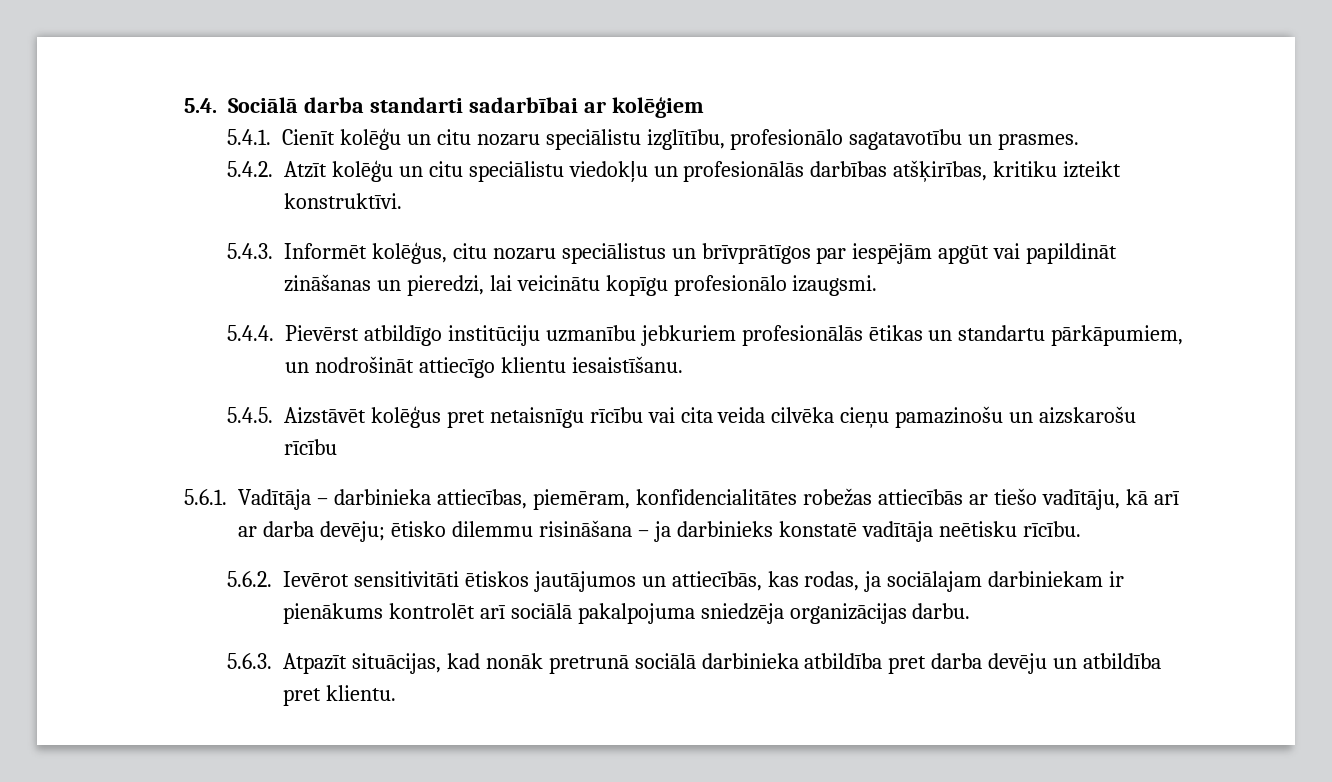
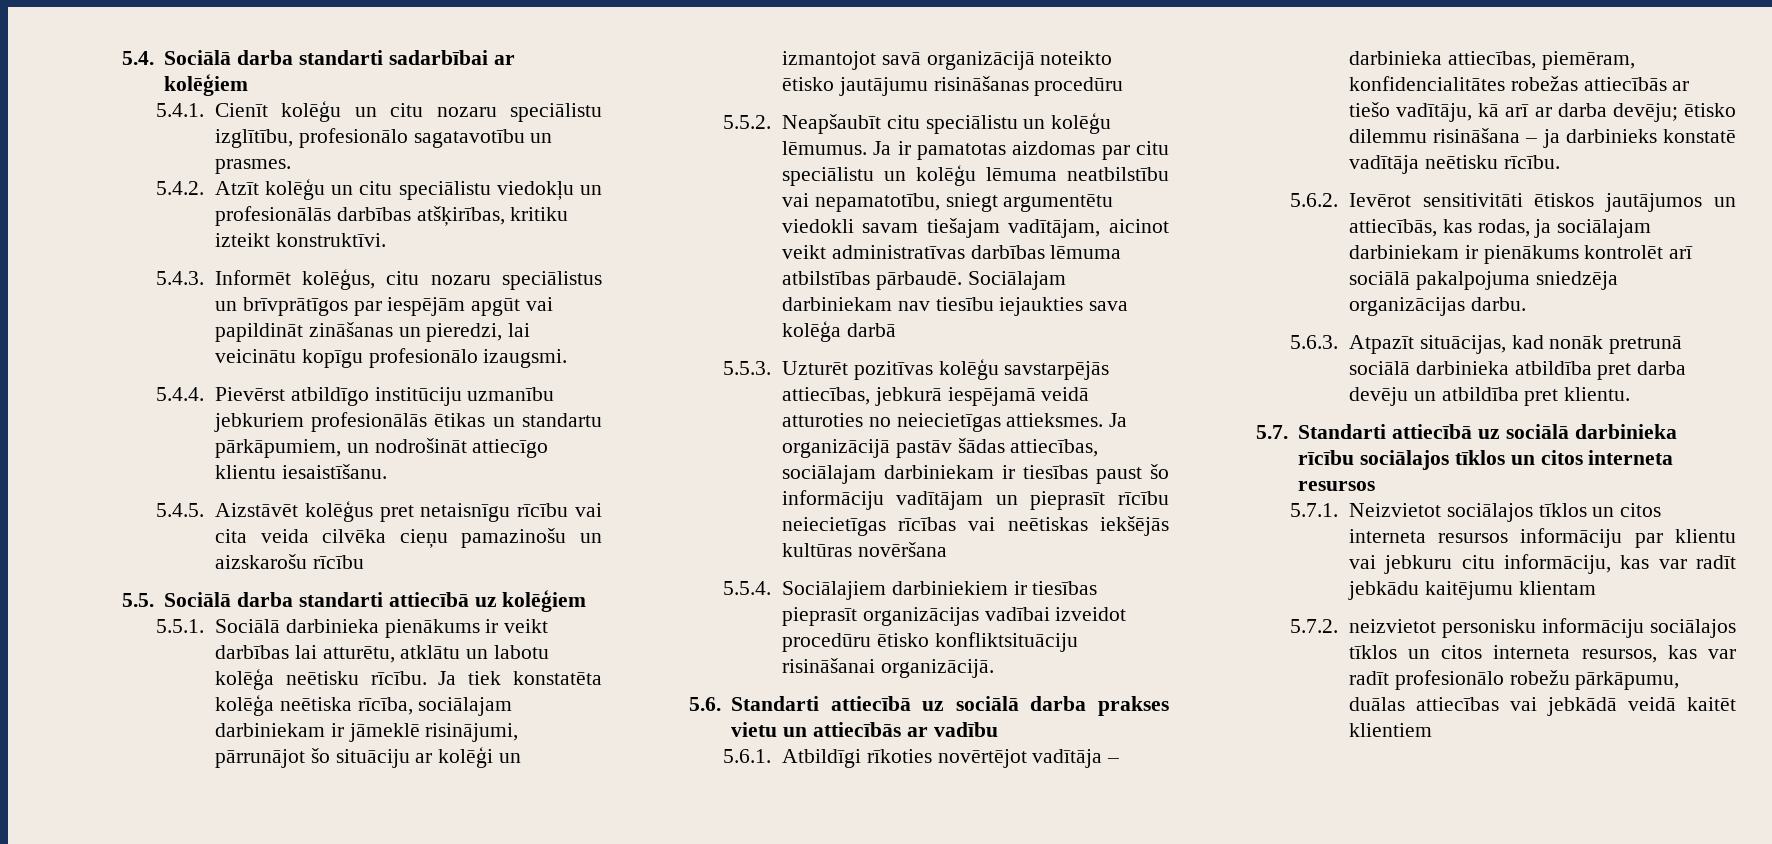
- 5.6.1. Vadītāja – darbinieka attiecības, piemēram, konfidencialitātes robežas attiecībās ar tiešo vadītāju, kā arī ar darba devēju; ētisko dilemmu risināšana – ja darbinieks konstatē vadītāja neētisku rīcību.
+ 5.5. Sociālā darba standarti attiecībā uz kolēģiem
+ 5.5.1. Sociālā darbinieka pienākums ir veikt darbības lai atturētu, atklātu un labotu kolēģa neētisku rīcību. Ja tiek konstatēta kolēģa neētiska rīcība, sociālajam darbiniekam ir jāmeklē risinājumi, pārrunājot šo situāciju ar kolēģi un izmantojot savā organizācijā noteikto ētisko jautājumu risināšanas procedūru
+ 5.5.2. Neapšaubīt citu speciālistu un kolēģu lēmumus. Ja ir pamatotas aizdomas par citu speciālistu un kolēģu lēmuma neatbilstību vai nepamatotību, sniegt argumentētu viedokli savam tiešajam vadītājam, aicinot veikt administratīvas darbības lēmuma atbilstības pārbaudē. Sociālajam darbiniekam nav tiesību iejaukties sava kolēģa darbā
+ 5.5.3. Uzturēt pozitīvas kolēģu savstarpējās attiecības, jebkurā iespējamā veidā atturoties no neiecietīgas attieksmes. Ja organizācijā pastāv šādas attiecības, sociālajam darbiniekam ir tiesības paust šo informāciju vadītājam un pieprasīt rīcību neiecietīgas rīcības vai neētiskas iekšējās kultūras novēršana
+ 5.5.4. Sociālajiem darbiniekiem ir tiesības pieprasīt organizācijas vadībai izveidot procedūru ētisko konfliktsituāciju risināšanai organizācijā.
+ 5.6. Standarti attiecībā uz sociālā darba prakses vietu un attiecībās ar vadību
+ 5.6.1. Atbildīgi rīkoties novērtējot vadītāja – darbinieka attiecības, piemēram, konfidencialitātes robežas attiecībās ar tiešo vadītāju, kā arī ar darba devēju; ētisko dilemmu risināšana – ja darbinieks konstatē vadītāja neētisku rīcību.
+ 5.7. Standarti attiecībā uz sociālā darbinieka rīcību sociālajos tīklos un citos interneta resursos
+ 5.7.1. Neizvietot sociālajos tīklos un citos interneta resursos informāciju par klientu vai jebkuru citu informāciju, kas var radīt jebkādu kaitējumu klientam
+ 5.7.2. neizvietot personisku informāciju sociālajos tīklos un citos interneta resursos, kas var radīt profesionālo robežu pārkāpumu, duālas attiecības vai jebkādā veidā kaitēt klientiem

